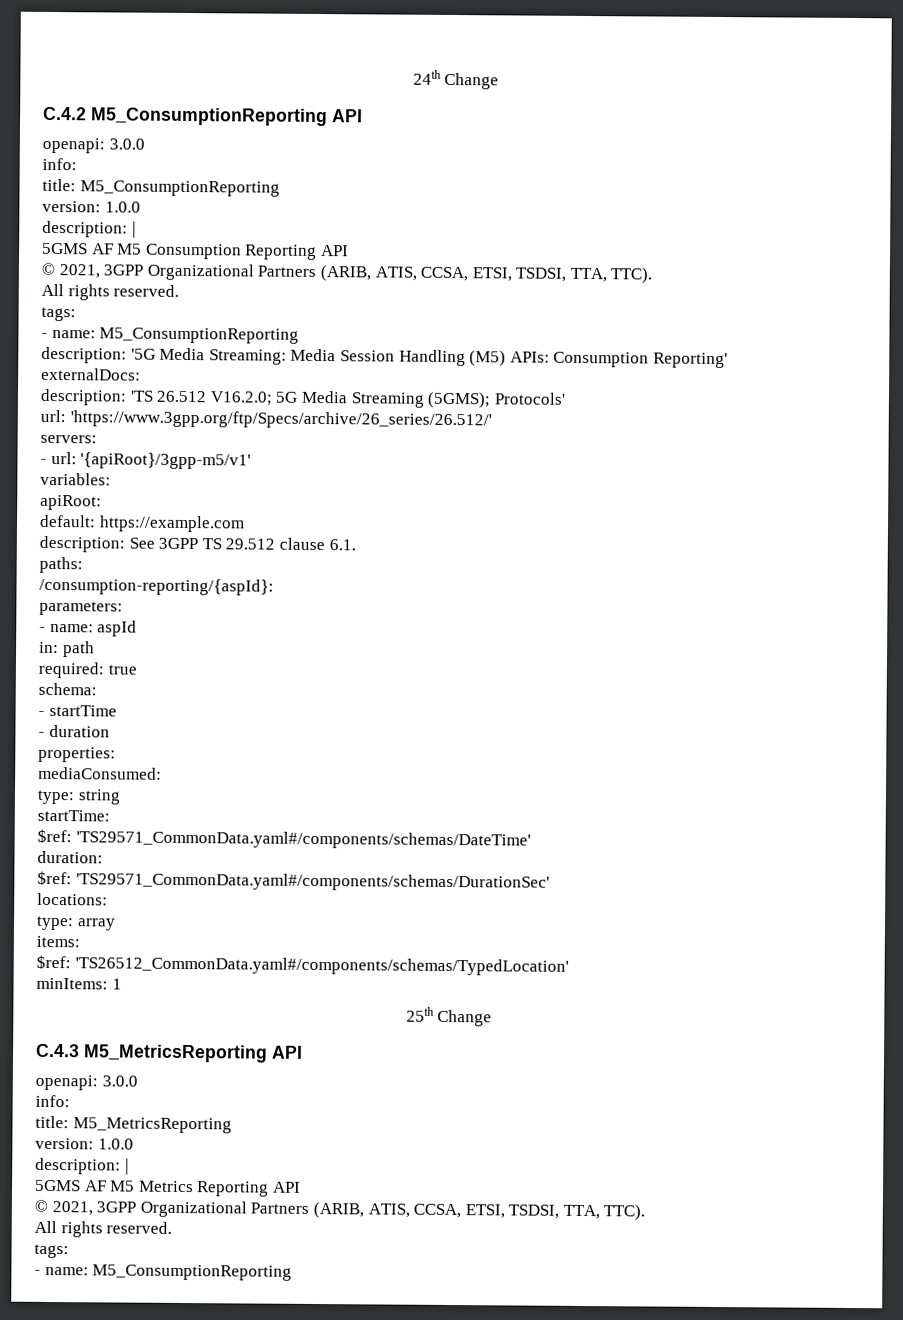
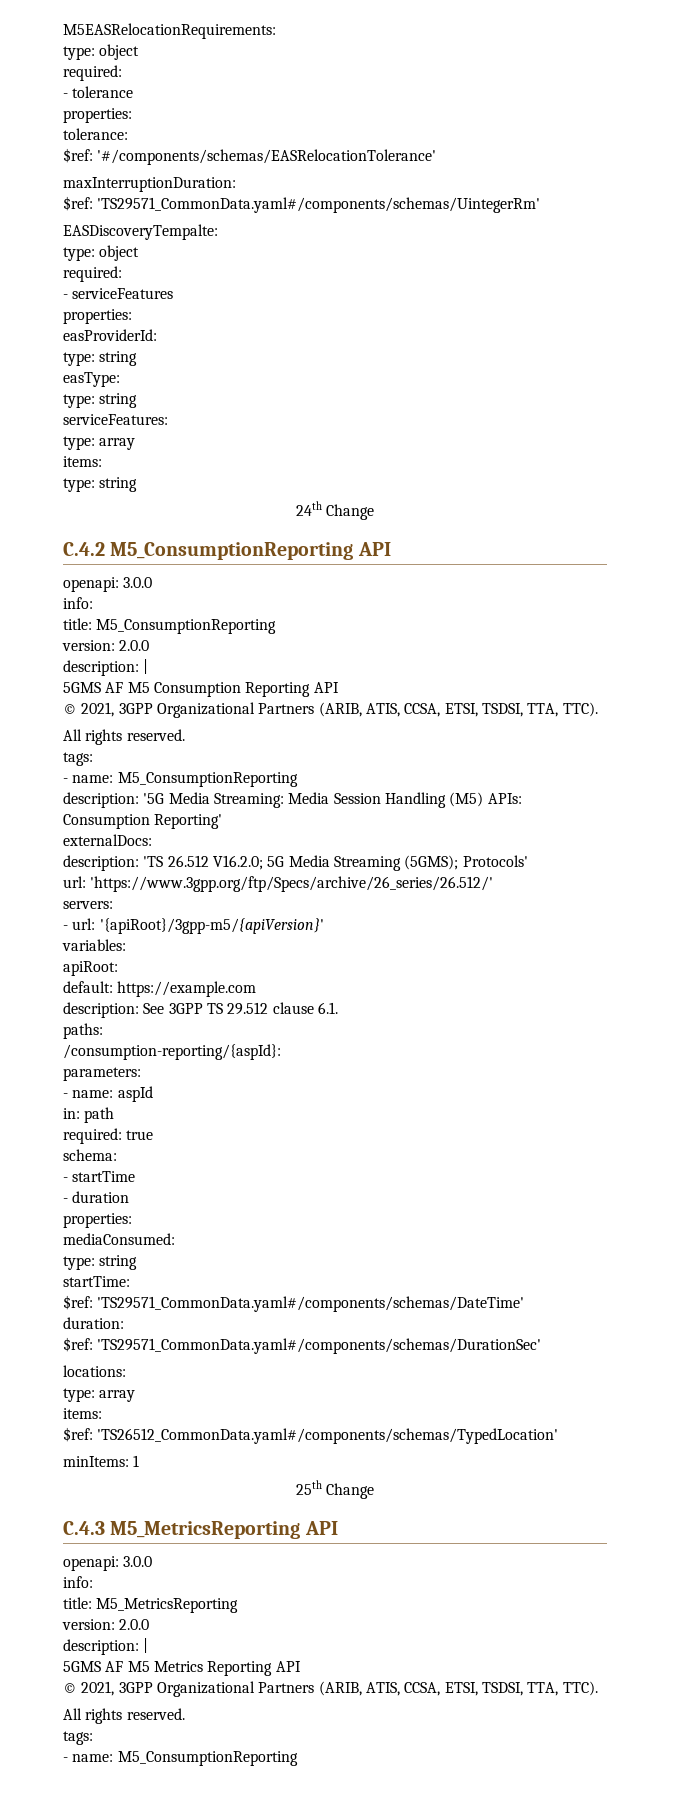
+ M5EASRelocationRequirements:
+ type: object
+ required:
+ - tolerance
+ properties:
+ tolerance:
+ $ref: '#/components/schemas/EASRelocationTolerance'
+ maxInterruptionDuration:
+ $ref: 'TS29571_CommonData.yaml#/components/schemas/UintegerRm'
+ EASDiscoveryTempalte:
+ type: object
+ required:
+ - serviceFeatures
+ properties:
+ easProviderId:
+ type: string
+ easType:
+ type: string
+ serviceFeatures:
+ type: array
+ items:
+ type: string
  title: M5_ConsumptionReporting
- version: 1.0.0
+ version: 2.0.0
- - url: '{apiRoot}/3gpp-m5/v1'
+ - url: '{apiRoot}/3gpp-m5/{apiVersion}'
  title: M5_MetricsReporting
- version: 1.0.0
+ version: 2.0.0

